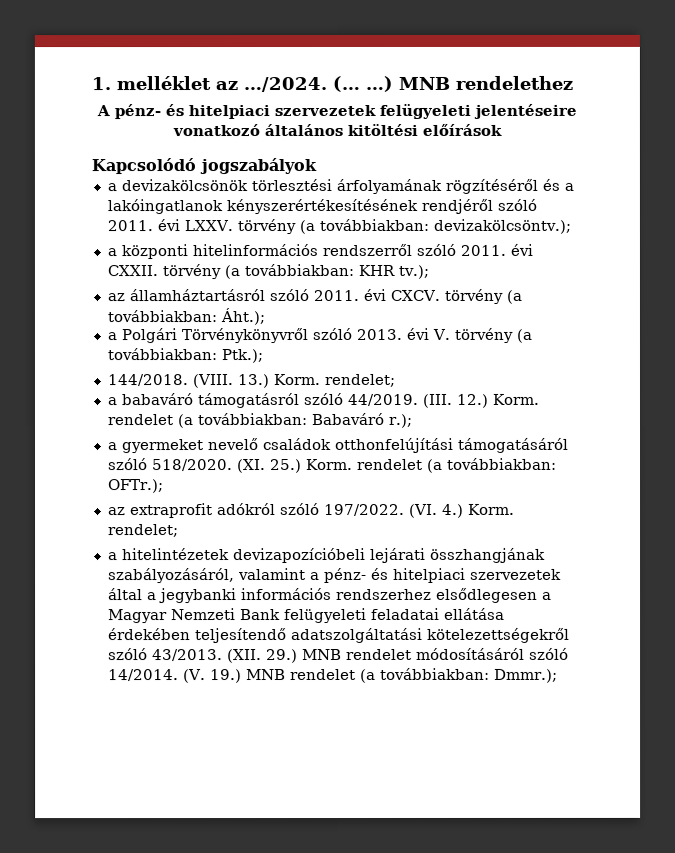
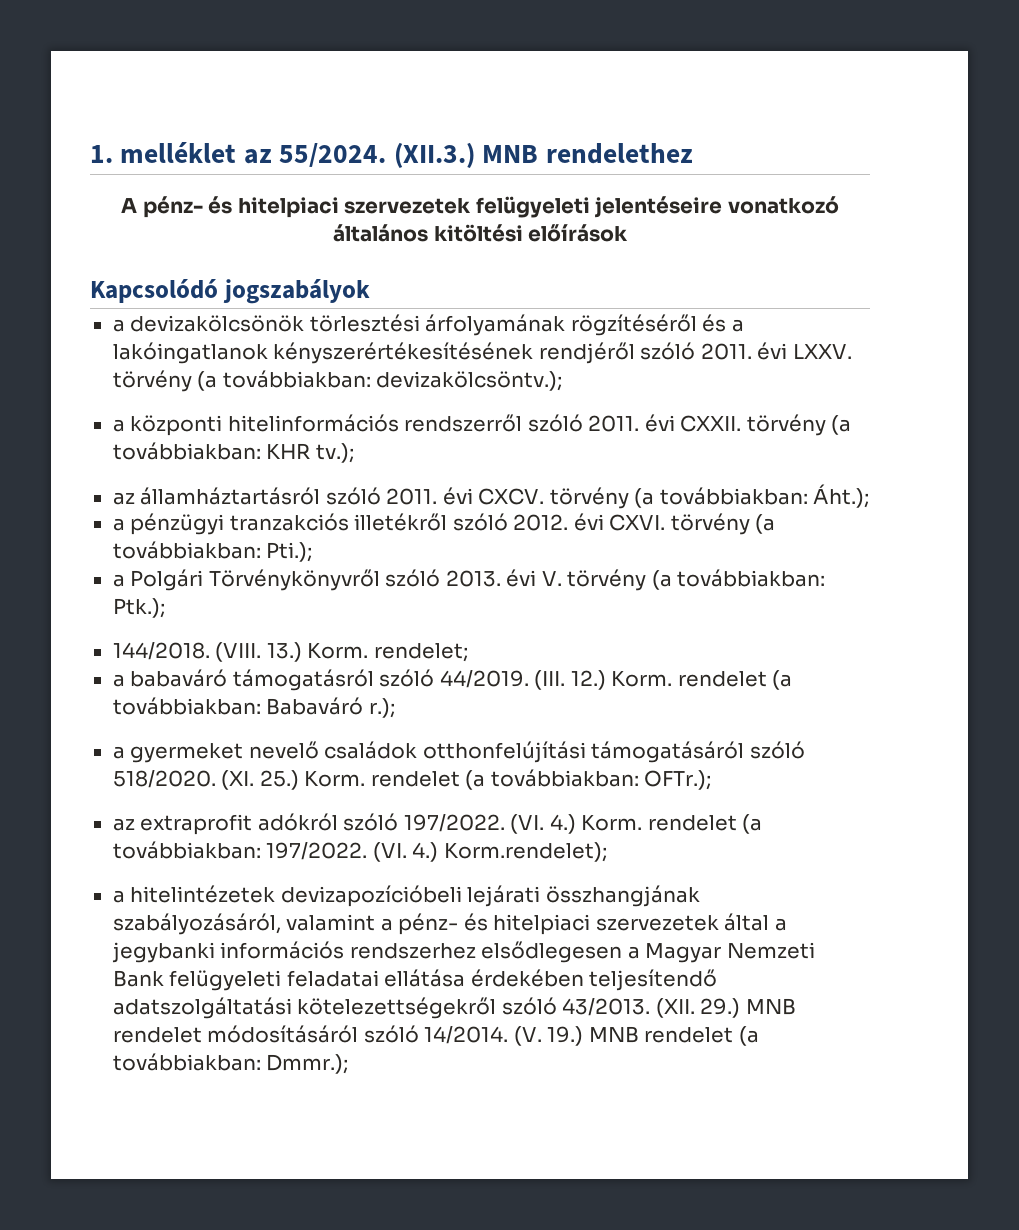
- 1. melléklet az …/2024. (… …) MNB rendelethez
+ 1. melléklet az 55/2024. (XII.3.) MNB rendelethez
+ a pénzügyi tranzakciós illetékről szóló 2012. évi CXVI. törvény (a továbbiakban: Pti.);
- (VI. 4.) Korm. rendelet;
+ (VI. 4.) Korm. rendelet (a továbbiakban: 197/2022. (VI. 4.) Korm.rendelet);

